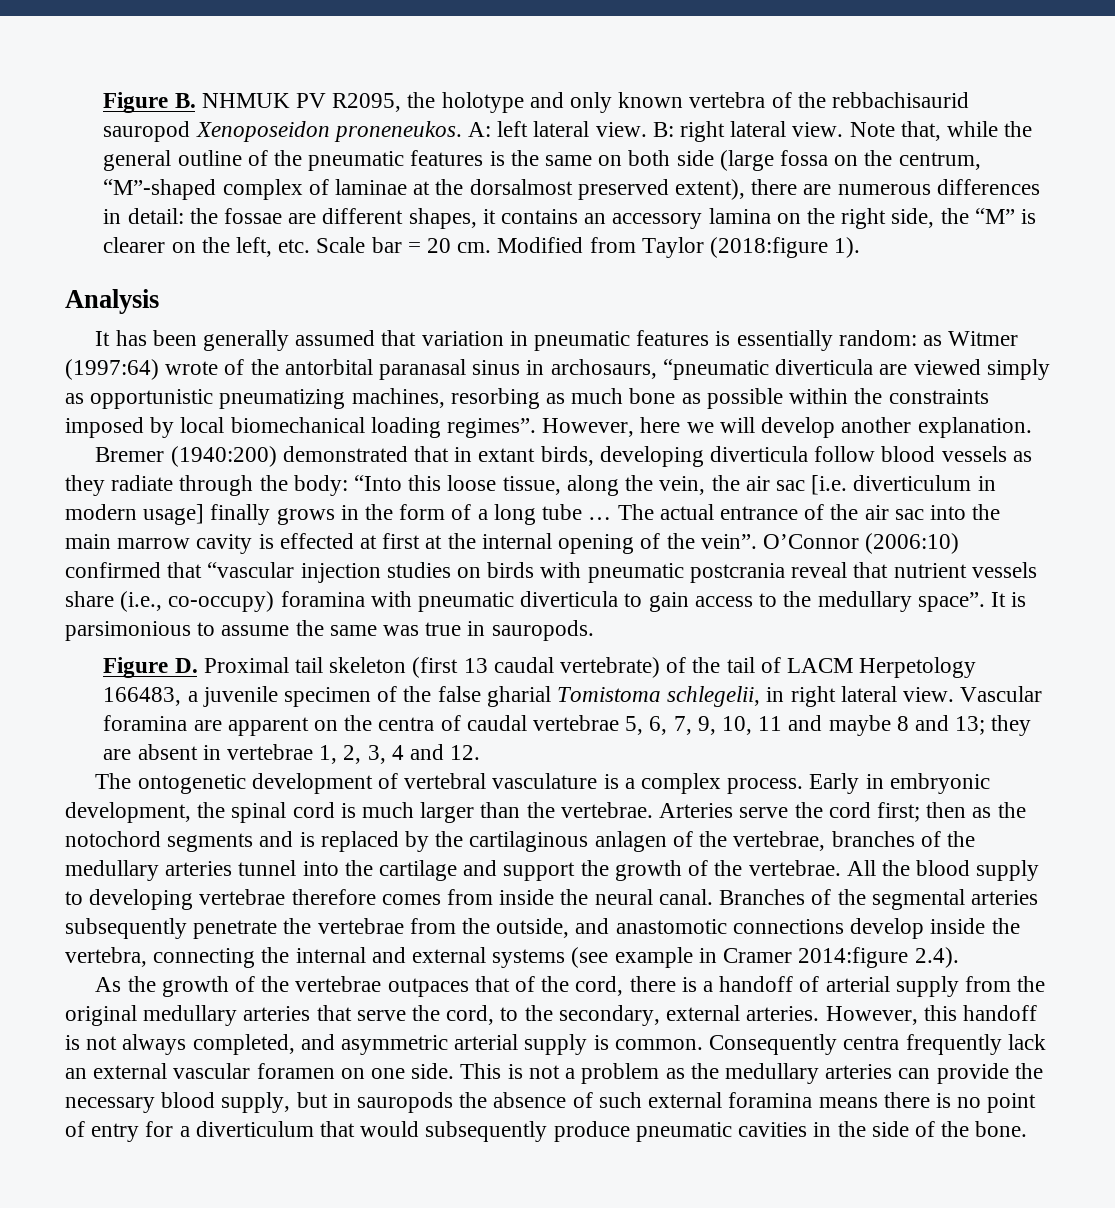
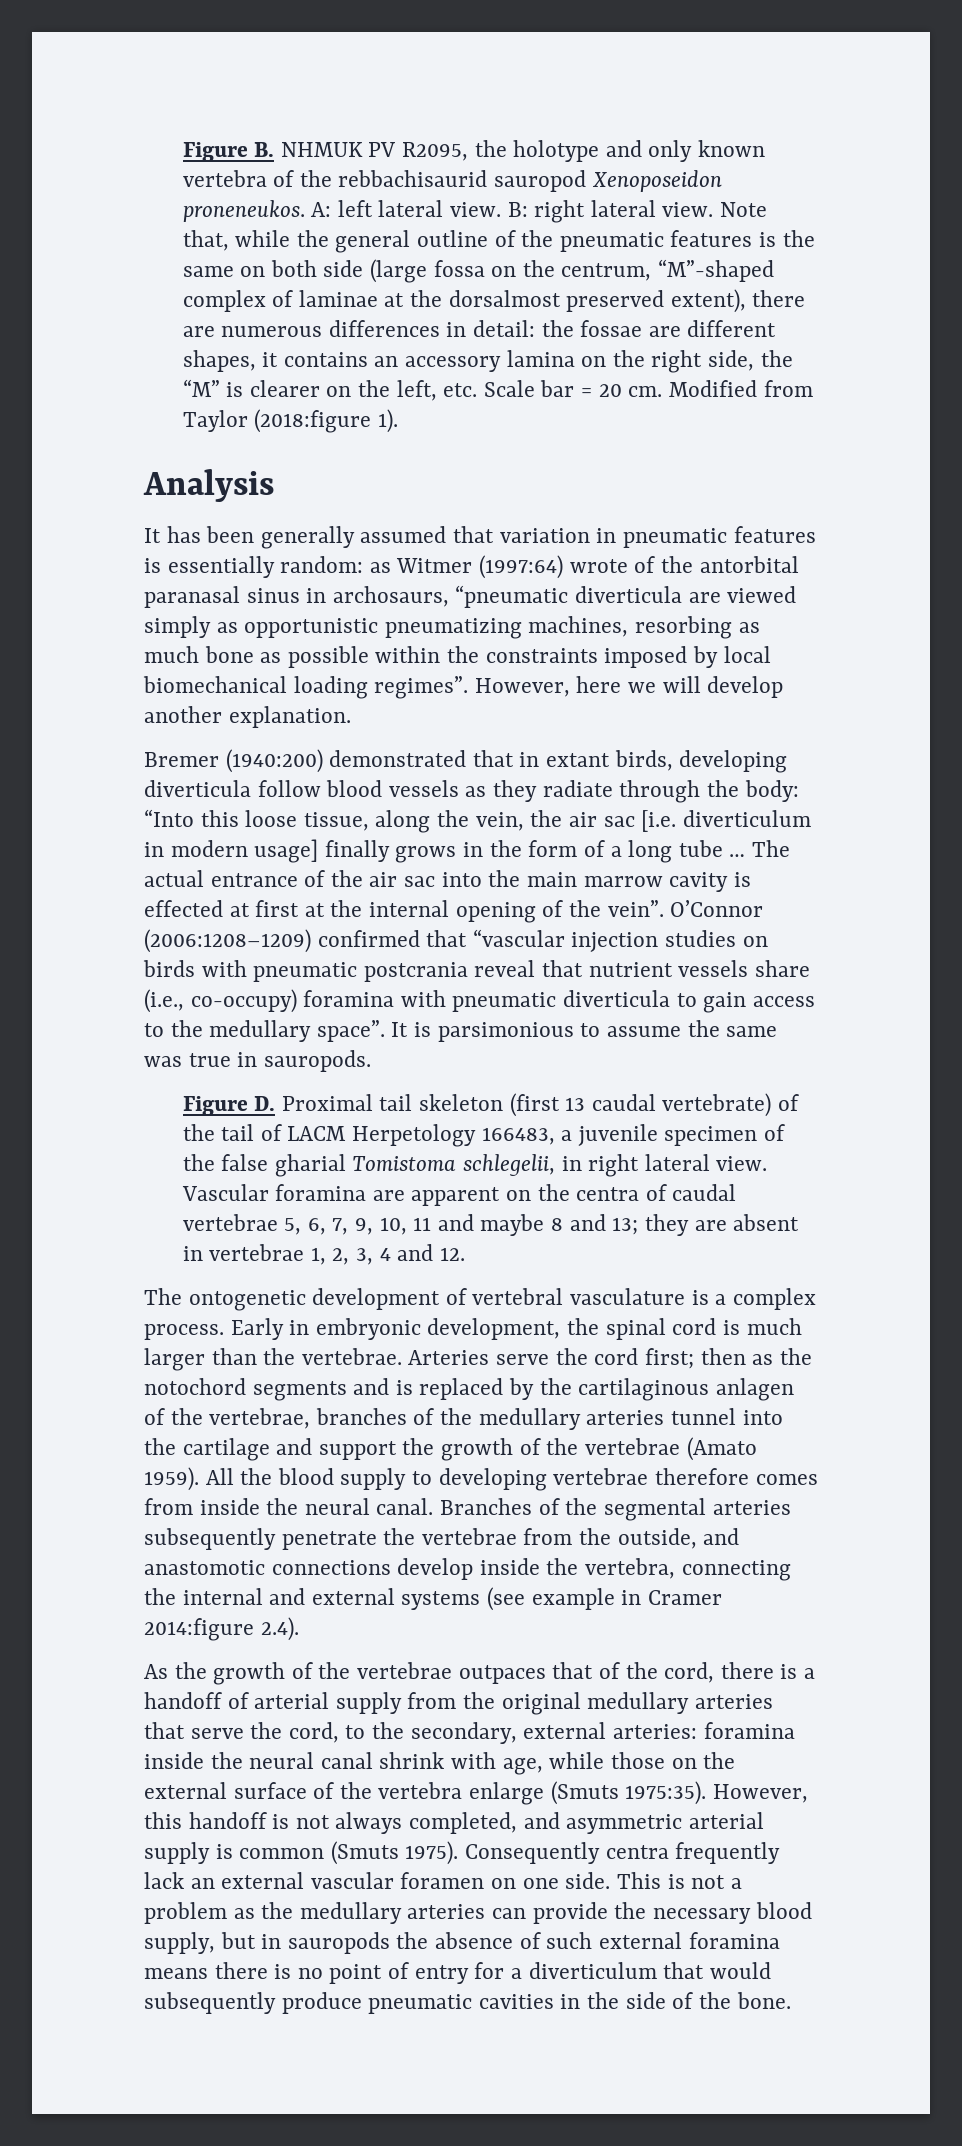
- O’Connor (2006:10) confirmed that “vascular injection studies on birds with pneumatic postcrania reveal that nutrient vessels share (i.e., co-occupy) foramina with pneumatic diverticula to gain access to the medullary space”.
+ O’Connor (2006:1208–1209) confirmed that “vascular injection studies on birds with pneumatic postcrania reveal that nutrient vessels share (i.e., co-occupy) foramina with pneumatic diverticula to gain access to the medullary space”.
- Arteries serve the cord first; then as the notochord segments and is replaced by the cartilaginous anlagen of the vertebrae, branches of the medullary arteries tunnel into the cartilage and support the growth of the vertebrae.
+ Arteries serve the cord first; then as the notochord segments and is replaced by the cartilaginous anlagen of the vertebrae, branches of the medullary arteries tunnel into the cartilage and support the growth of the vertebrae (Amato 1959).
- As the growth of the vertebrae outpaces that of the cord, there is a handoff of arterial supply from the original medullary arteries that serve the cord, to the secondary, external arteries.
+ As the growth of the vertebrae outpaces that of the cord, there is a handoff of arterial supply from the original medullary arteries that serve the cord, to the secondary, external arteries: foramina inside the neural canal shrink with age, while those on the external surface of the vertebra enlarge (Smuts 1975:35).
- However, this handoff is not always completed, and asymmetric arterial supply is common.
+ However, this handoff is not always completed, and asymmetric arterial supply is common (Smuts 1975).

